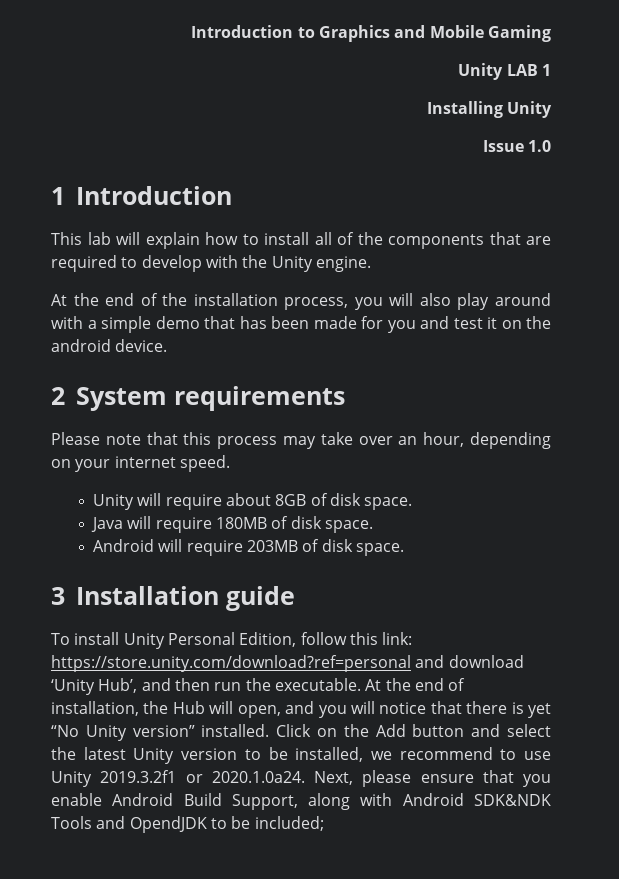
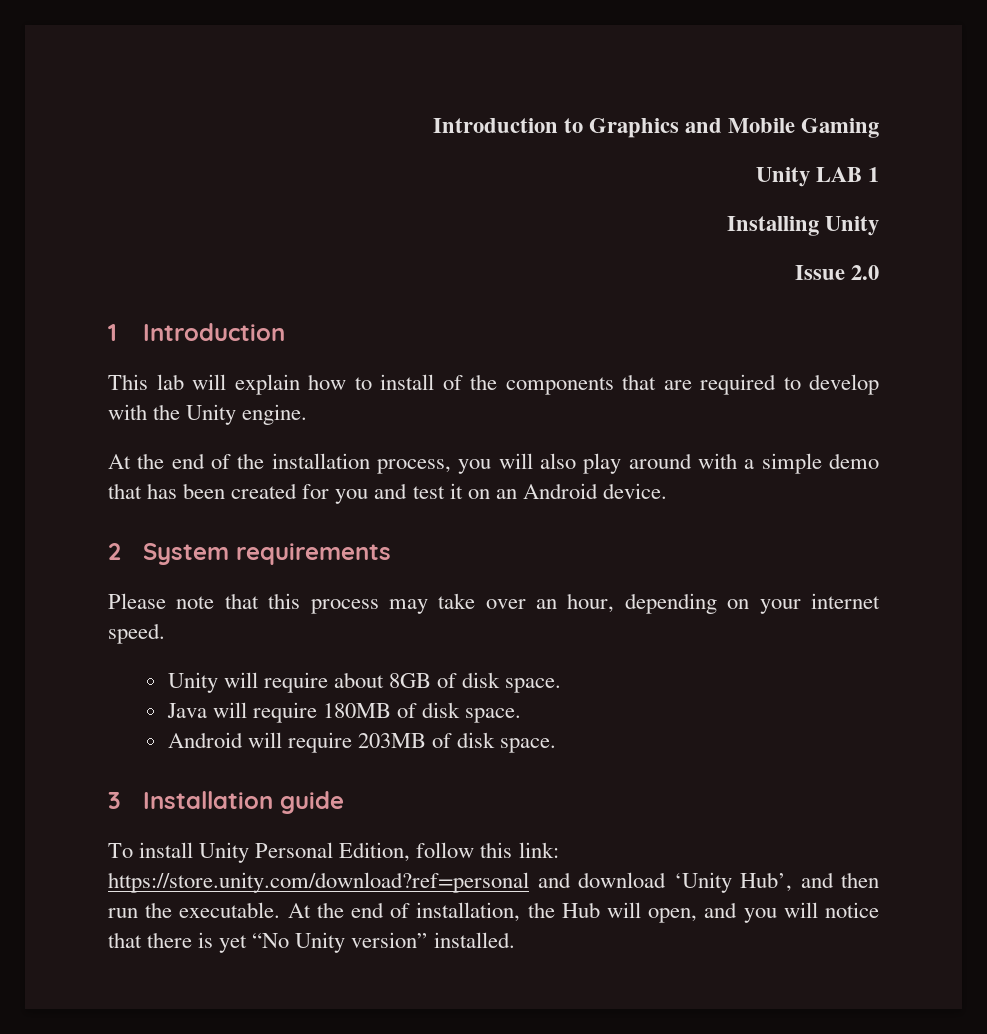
- Issue 1.0
+ Issue 2.0
- This lab will explain how to install all of the components that are required to develop with the Unity engine.
+ This lab will explain how to install of the components that are required to develop with the Unity engine.
- At the end of the installation process, you will also play around with a simple demo that has been made for you and test it on the android device.
+ At the end of the installation process, you will also play around with a simple demo that has been created for you and test it on an Android device.
- Click on the Add button and select the latest Unity version to be installed, we recommend to use Unity 2019.3.2f1 or 2020.1.0a24. Next, please ensure that you enable Android Build Support, along with Android SDK&NDK Tools and OpendJDK to be included;

